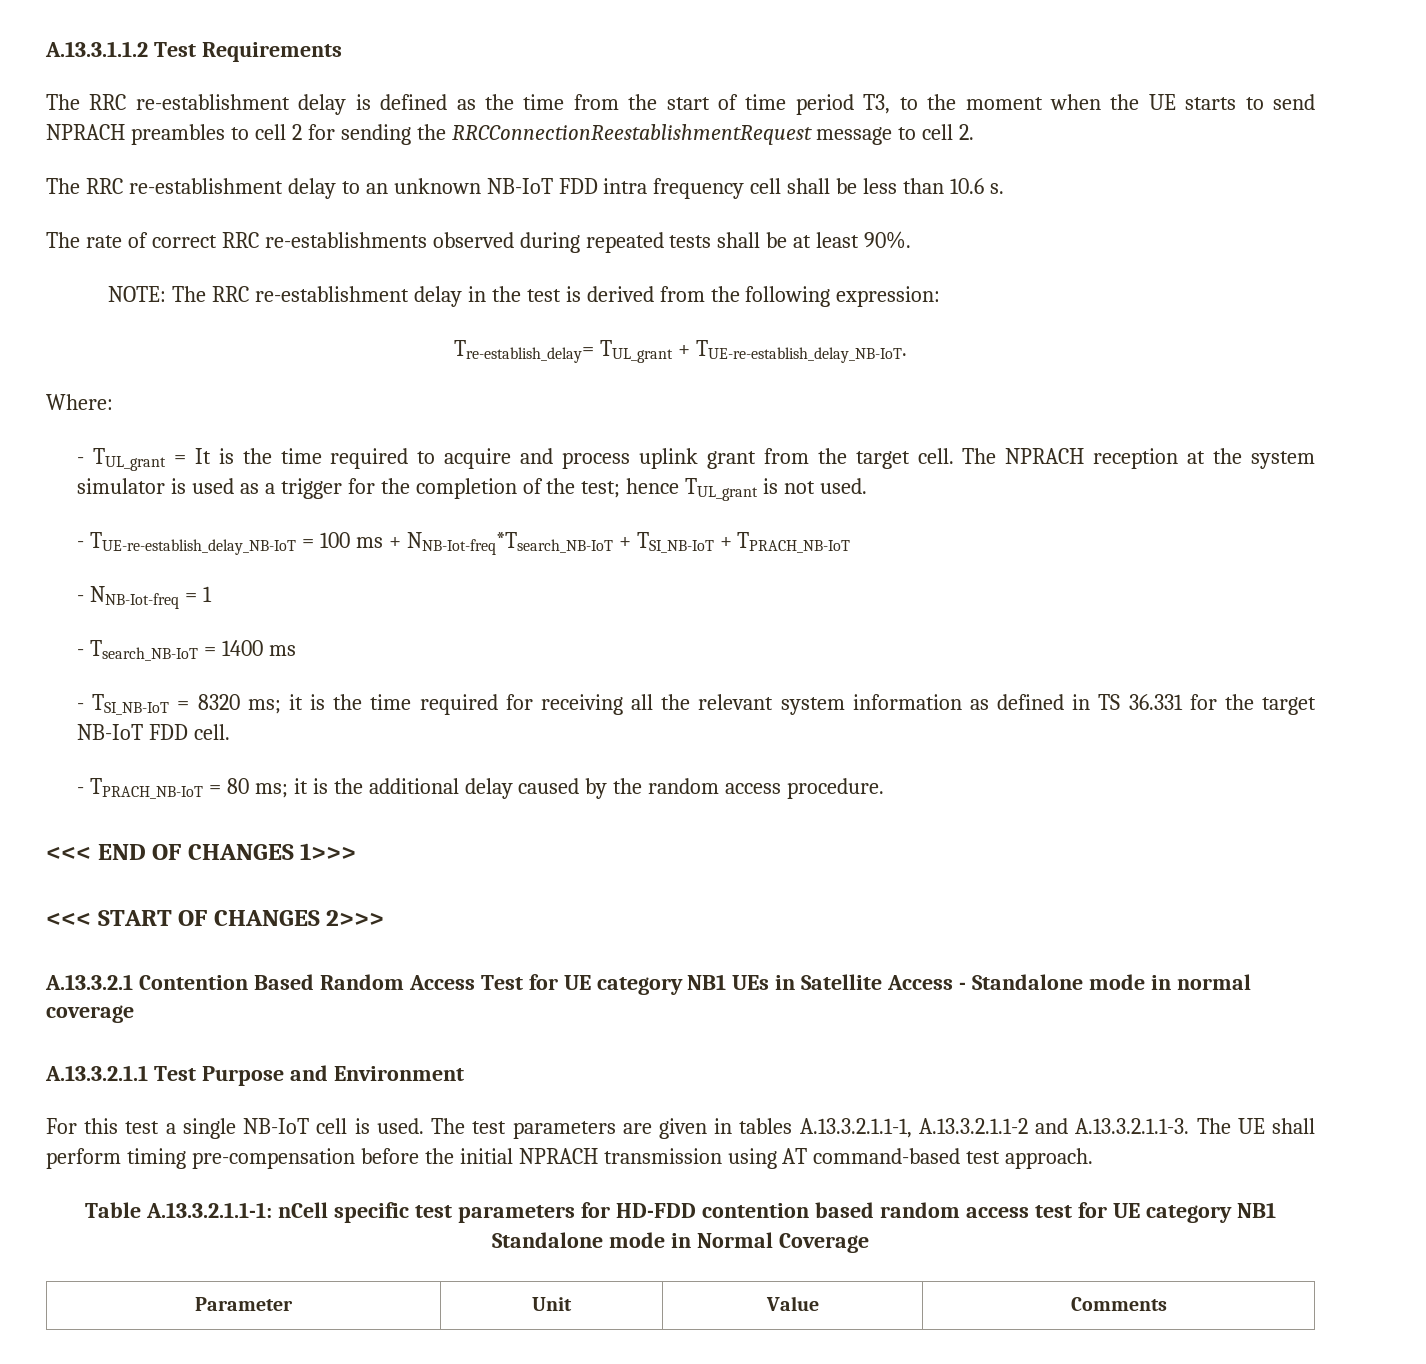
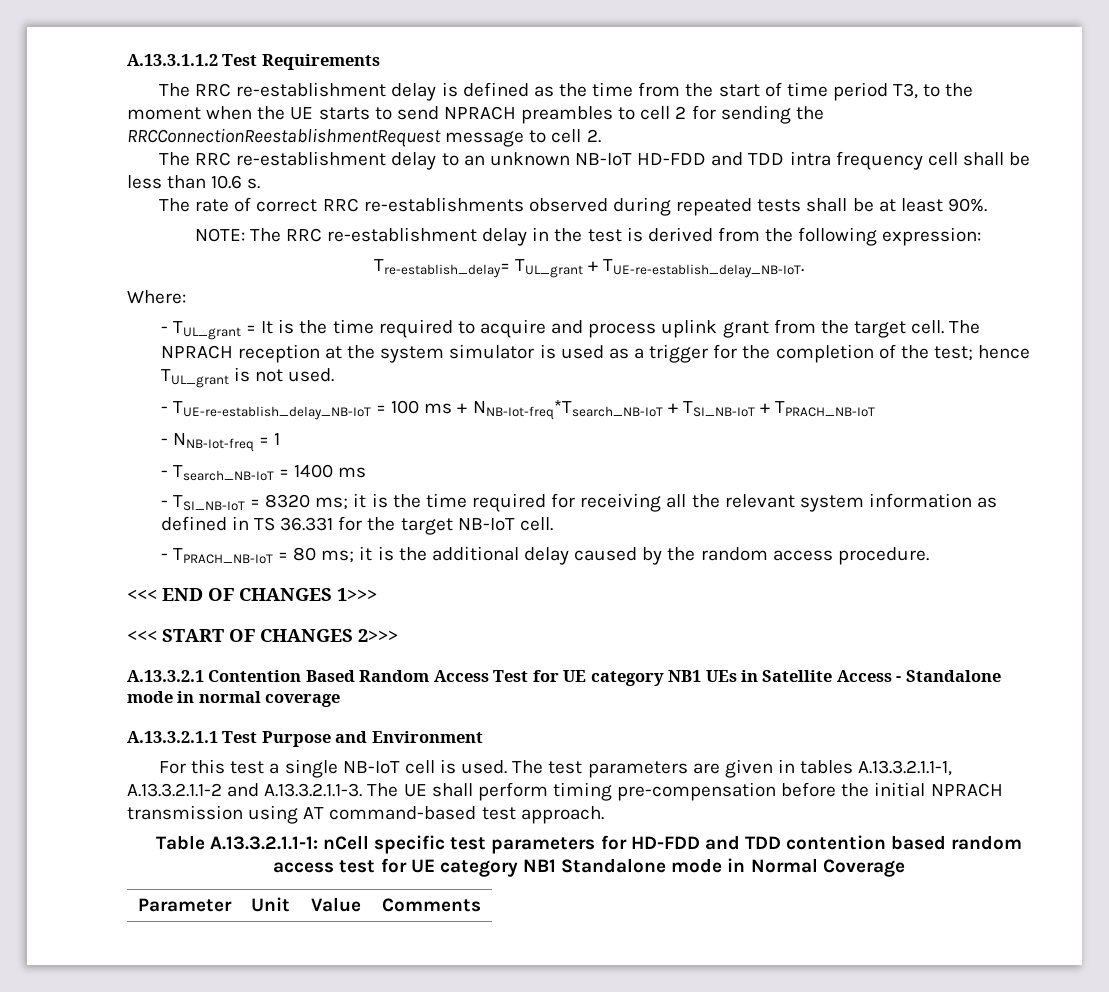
- The RRC re-establishment delay to an unknown NB-IoT FDD intra frequency cell shall be less than 10.6 s.
+ The RRC re-establishment delay to an unknown NB-IoT HD-FDD and TDD intra frequency cell shall be less than 10.6 s.
- - TSI_NB-IoT = 8320 ms; it is the time required for receiving all the relevant system information as defined in TS 36.331 for the target NB-IoT FDD cell.
+ - TSI_NB-IoT = 8320 ms; it is the time required for receiving all the relevant system information as defined in TS 36.331 for the target NB-IoT cell.
- Table A.13.3.2.1.1-1: nCell specific test parameters for HD-FDD contention based random access test for UE category NB1 Standalone mode in Normal Coverage
+ Table A.13.3.2.1.1-1: nCell specific test parameters for HD-FDD and TDD contention based random access test for UE category NB1 Standalone mode in Normal Coverage

